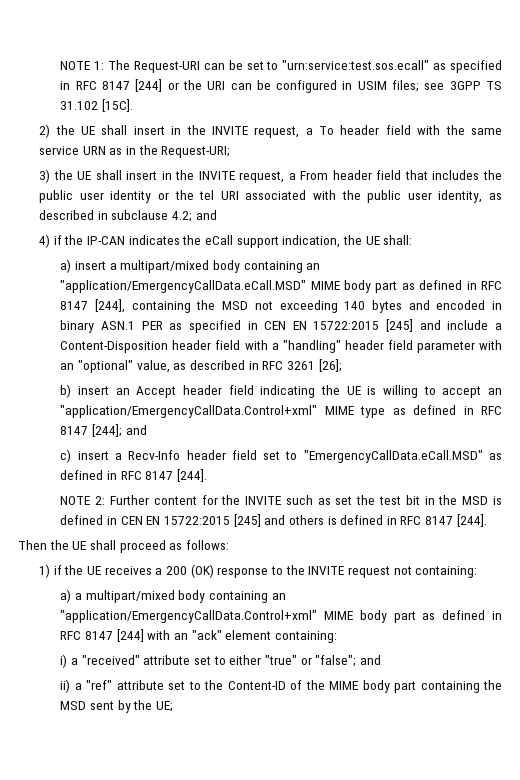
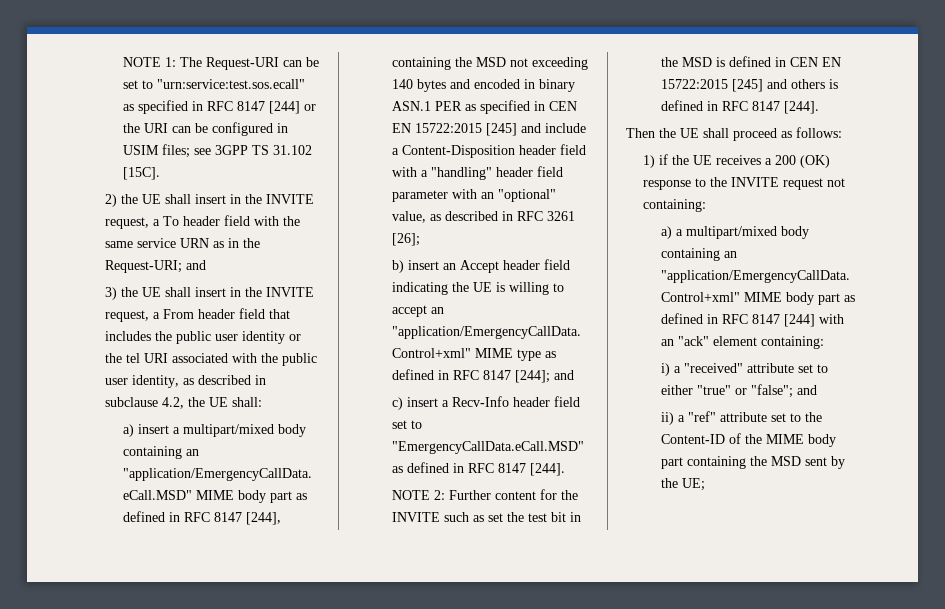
- 2) the UE shall insert in the INVITE request, a To header field with the same service URN as in the Request-URI;
+ 2) the UE shall insert in the INVITE request, a To header field with the same service URN as in the Request-URI; and
- 3) the UE shall insert in the INVITE request, a From header field that includes the public user identity or the tel URI associated with the public user identity, as described in subclause 4.2; and
- 4) if the IP-CAN indicates the eCall support indication, the UE shall:
+ 3) the UE shall insert in the INVITE request, a From header field that includes the public user identity or the tel URI associated with the public user identity, as described in subclause 4.2, the UE shall:

